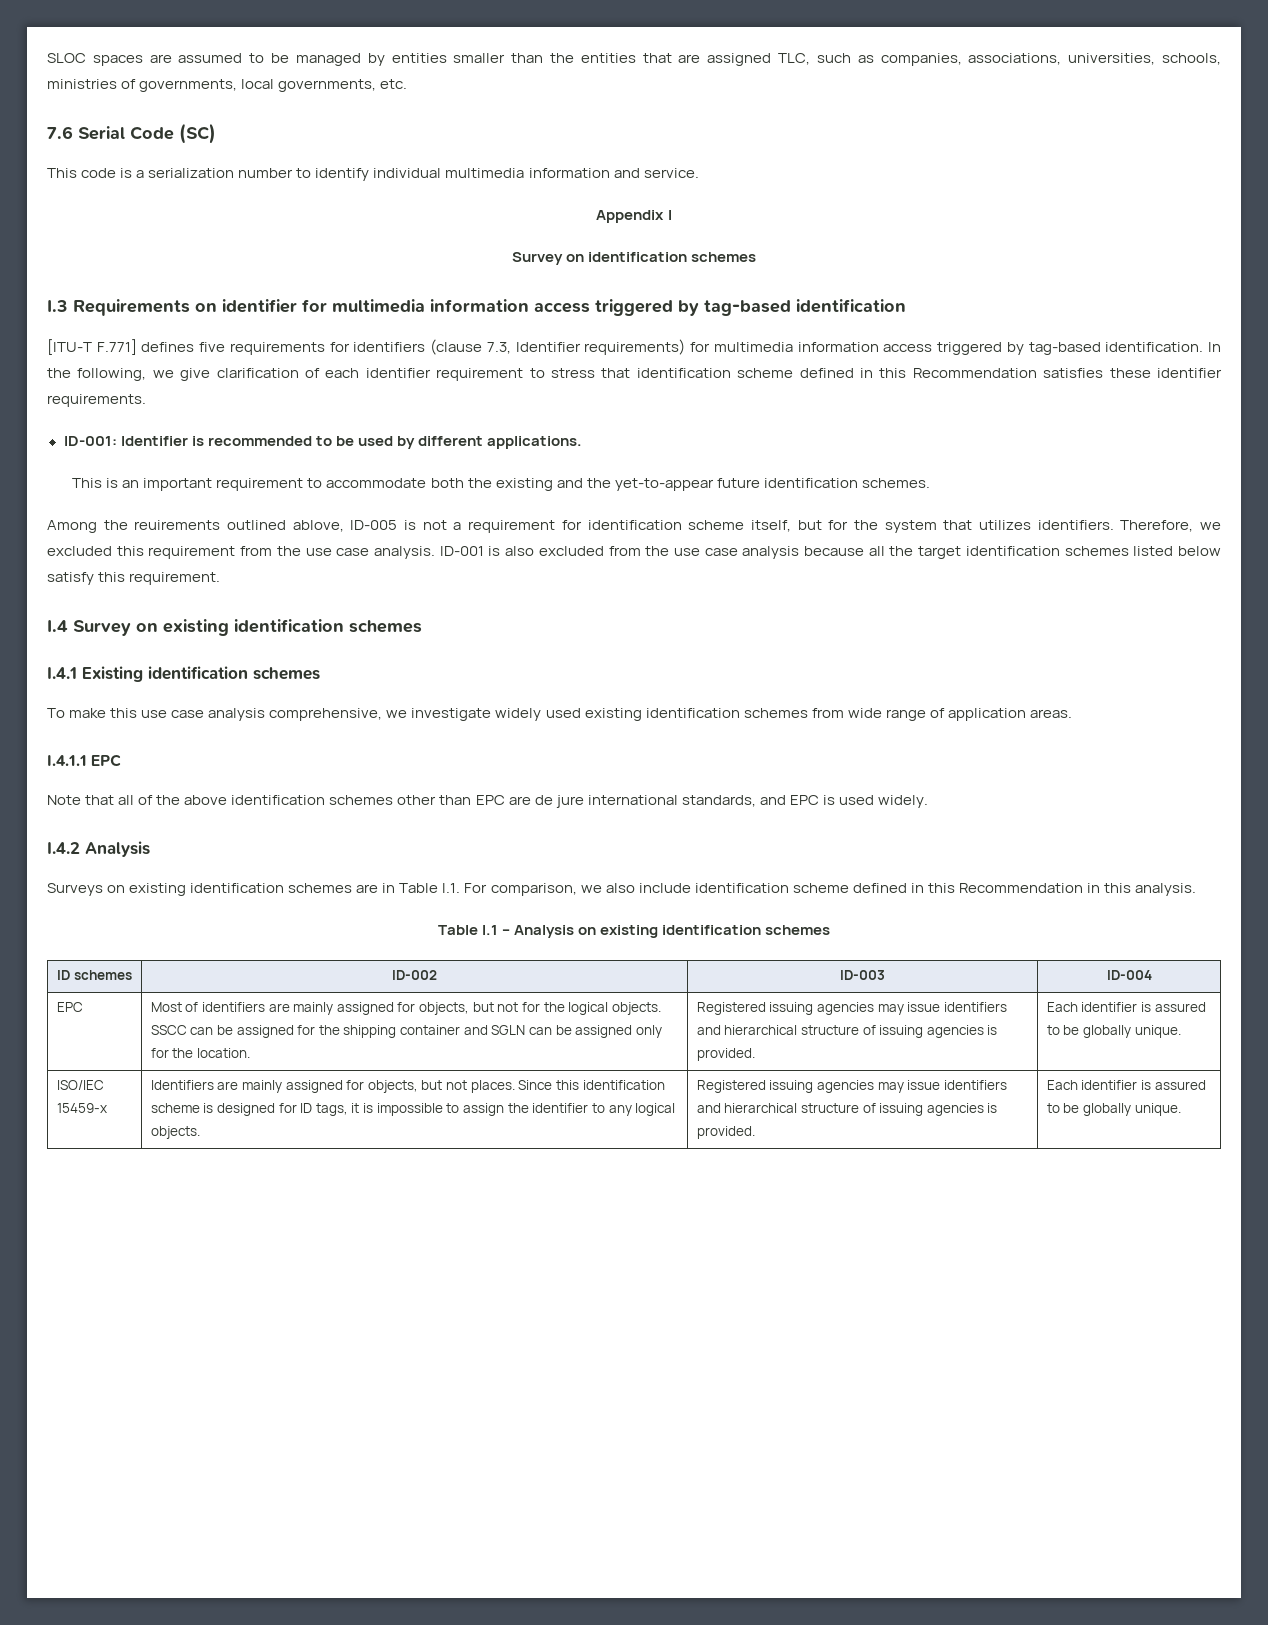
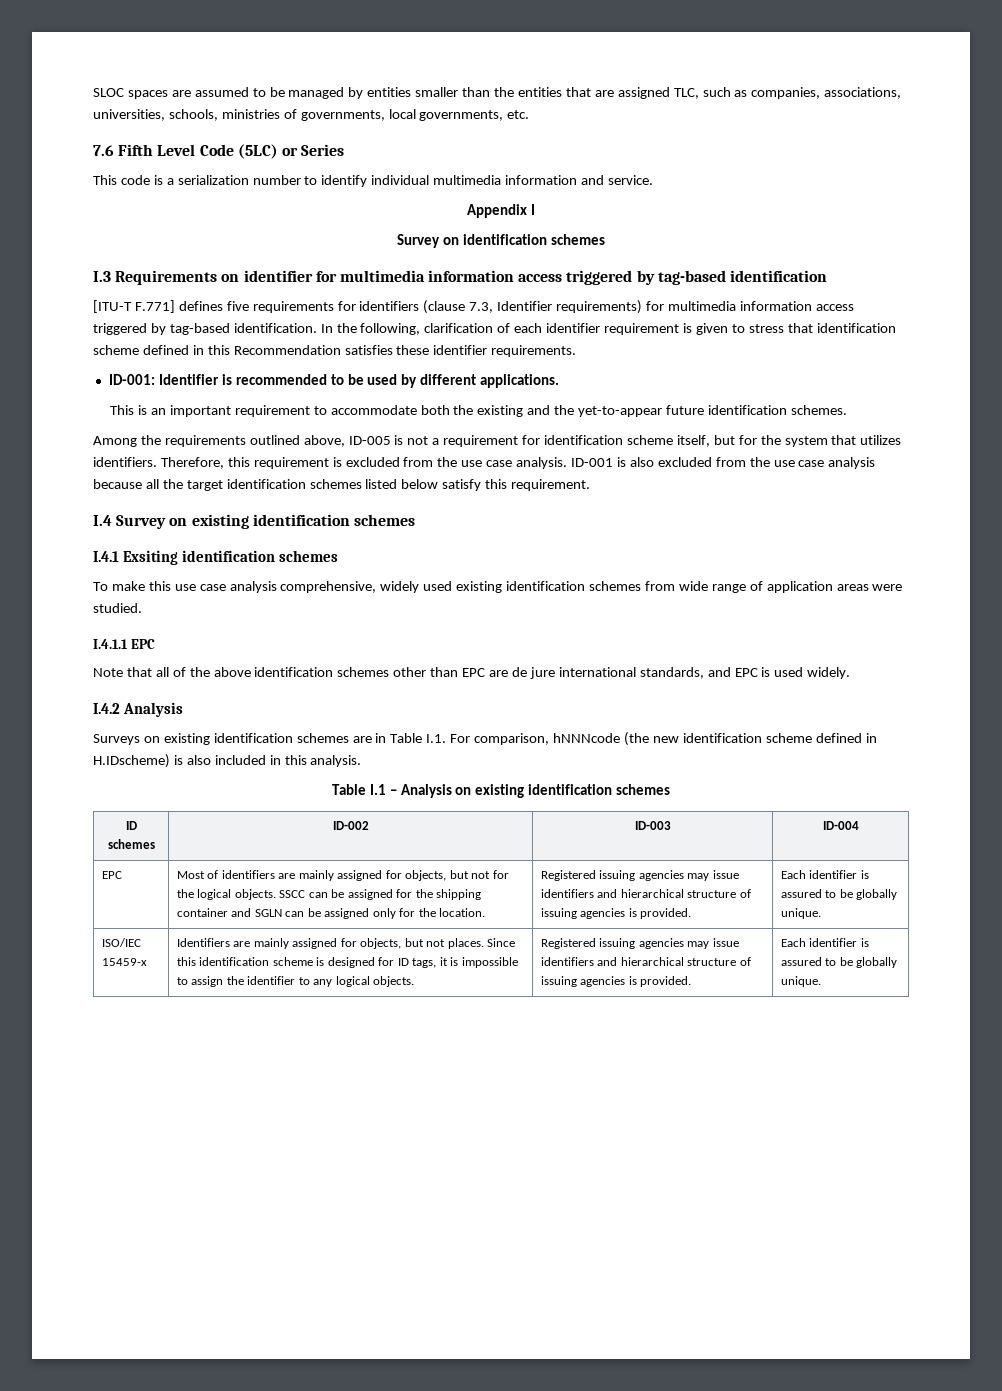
- 7.6 Serial Code (SC)
+ 7.6 Fifth Level Code (5LC) or Series
- In the following, we give clarification of each identifier requirement to stress that identification scheme defined in this Recommendation satisfies these identifier requirements.
+ In the following, clarification of each identifier requirement is given to stress that identification scheme defined in this Recommendation satisfies these identifier requirements.
- Among the reuirements outlined ablove, ID-005 is not a requirement for identification scheme itself, but for the system that utilizes identifiers.
+ Among the requirements outlined above, ID-005 is not a requirement for identification scheme itself, but for the system that utilizes identifiers.
- Therefore, we excluded this requirement from the use case analysis.
+ Therefore, this requirement is excluded from the use case analysis.
- I.4.1 Existing identification schemes
+ I.4.1 Exsiting identification schemes
- To make this use case analysis comprehensive, we investigate widely used existing identification schemes from wide range of application areas.
+ To make this use case analysis comprehensive, widely used existing identification schemes from wide range of application areas were studied.
- Surveys on existing identification schemes are in Table I.1. For comparison, we also include identification scheme defined in this Recommendation in this analysis.
+ Surveys on existing identification schemes are in Table I.1. For comparison, hNNNcode (the new identification scheme defined in H.IDscheme) is also included in this analysis.

